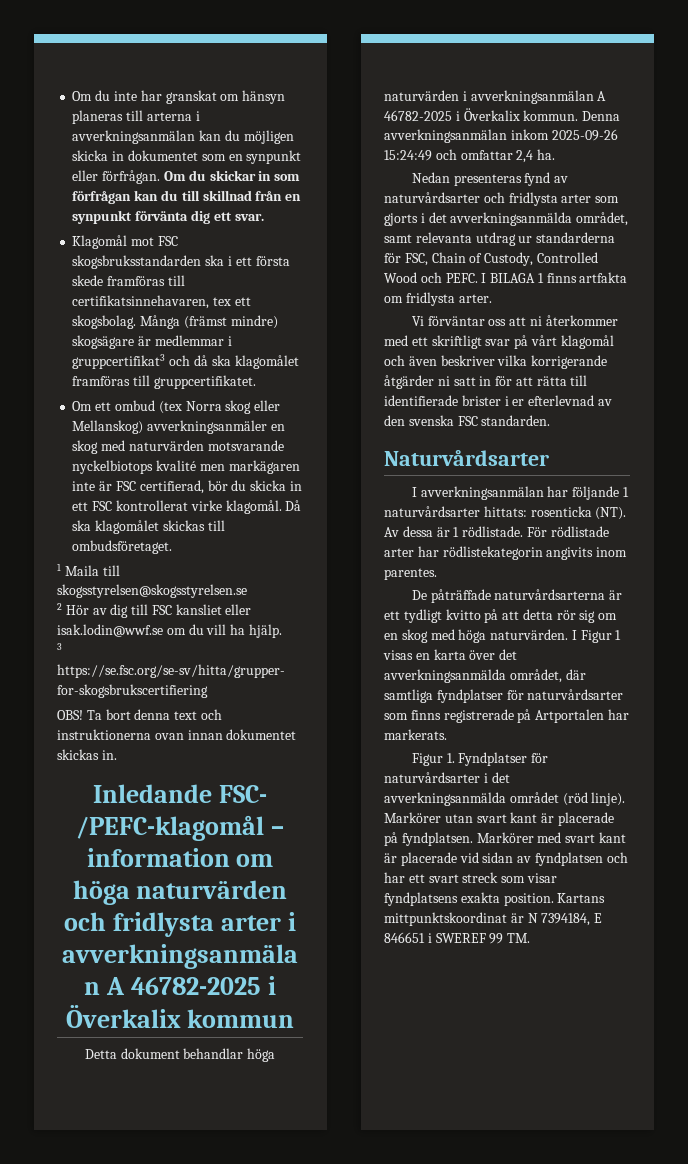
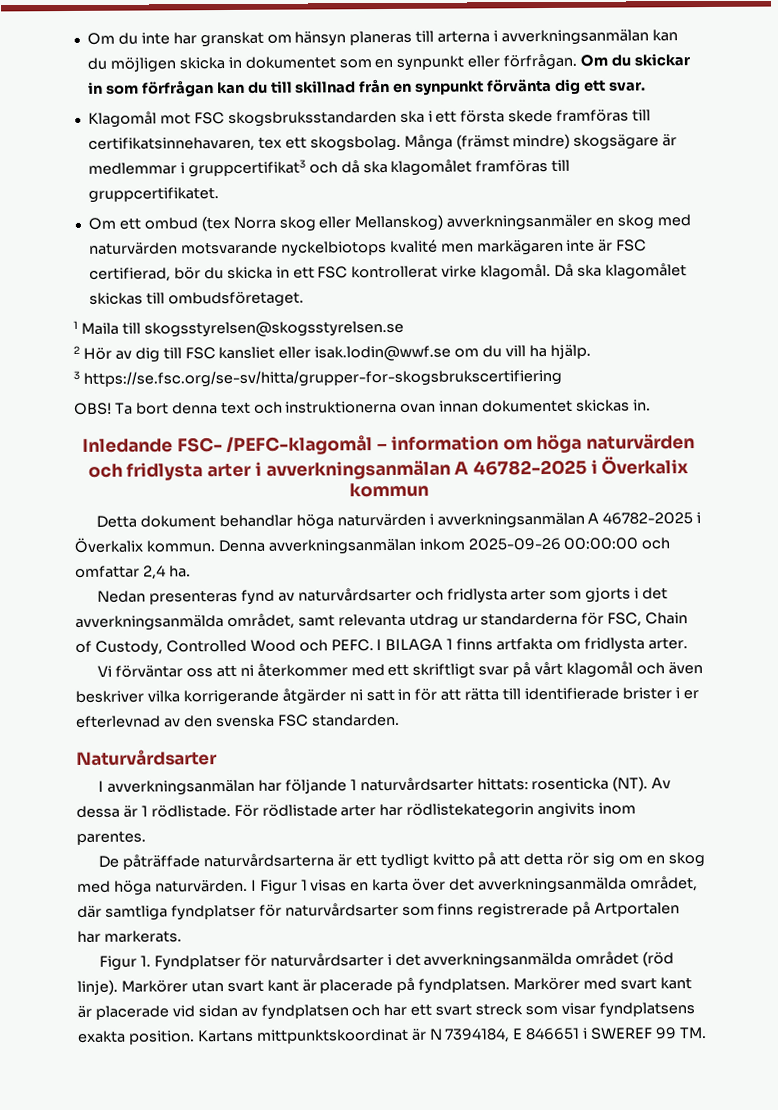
- Denna avverkningsanmälan inkom 2025-09-26 15:24:49 och omfattar 2,4 ha.
+ Denna avverkningsanmälan inkom 2025-09-26 00:00:00 och omfattar 2,4 ha.

